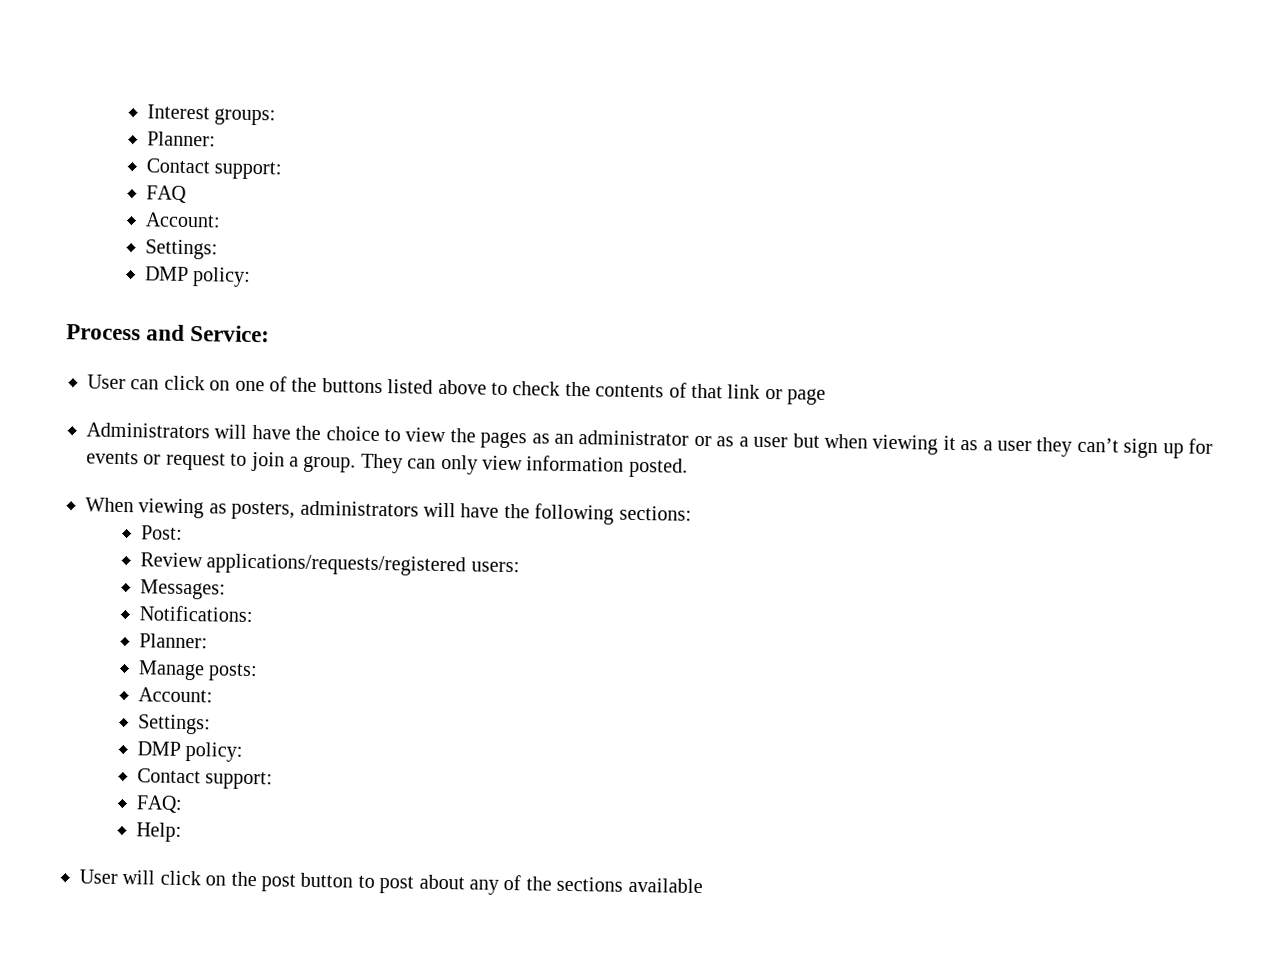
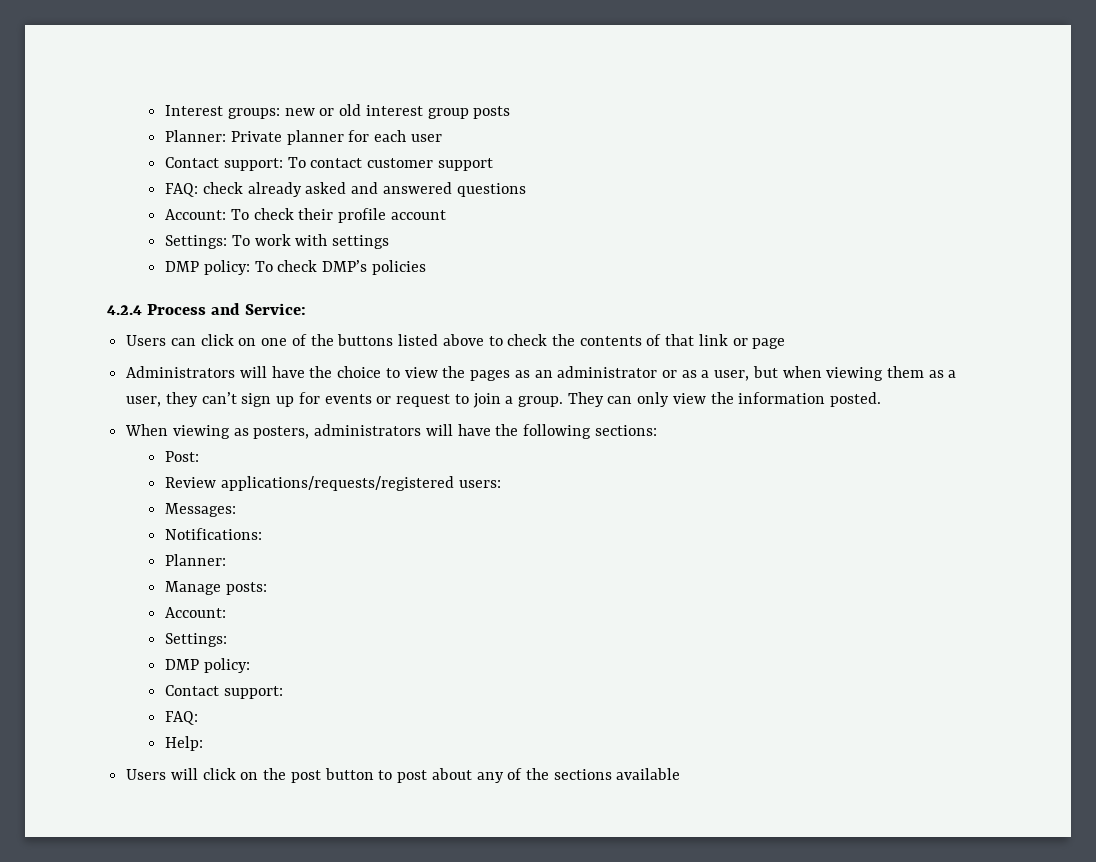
- Interest groups:
- Planner:
- Contact support:
- FAQ
- Account:
- Settings:
- DMP policy:
- Process and Service:
+ Interest groups: new or old interest group posts
+ Planner: Private planner for each user
+ Contact support: To contact customer support
+ FAQ: check already asked and answered questions
+ Account: To check their profile account
+ Settings: To work with settings
+ DMP policy: To check DMP’s policies
+ 4.2.4 Process and Service:
- User can click on one of the buttons listed above to check the contents of that link or page
+ Users can click on one of the buttons listed above to check the contents of that link or page
- Administrators will have the choice to view the pages as an administrator or as a user but when viewing it as a user they can’t sign up for events or request to join a group.
+ Administrators will have the choice to view the pages as an administrator or as a user, but when viewing them as a user, they can’t sign up for events or request to join a group.
- They can only view information posted.
+ They can only view the information posted.
- User will click on the post button to post about any of the sections available
+ Users will click on the post button to post about any of the sections available

